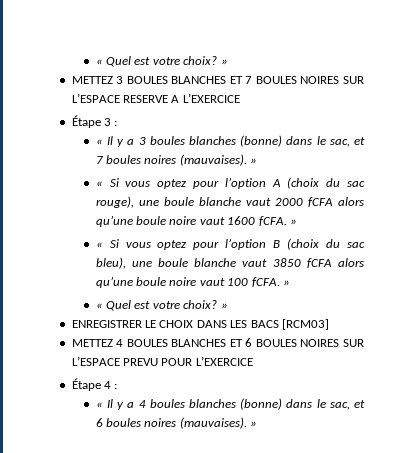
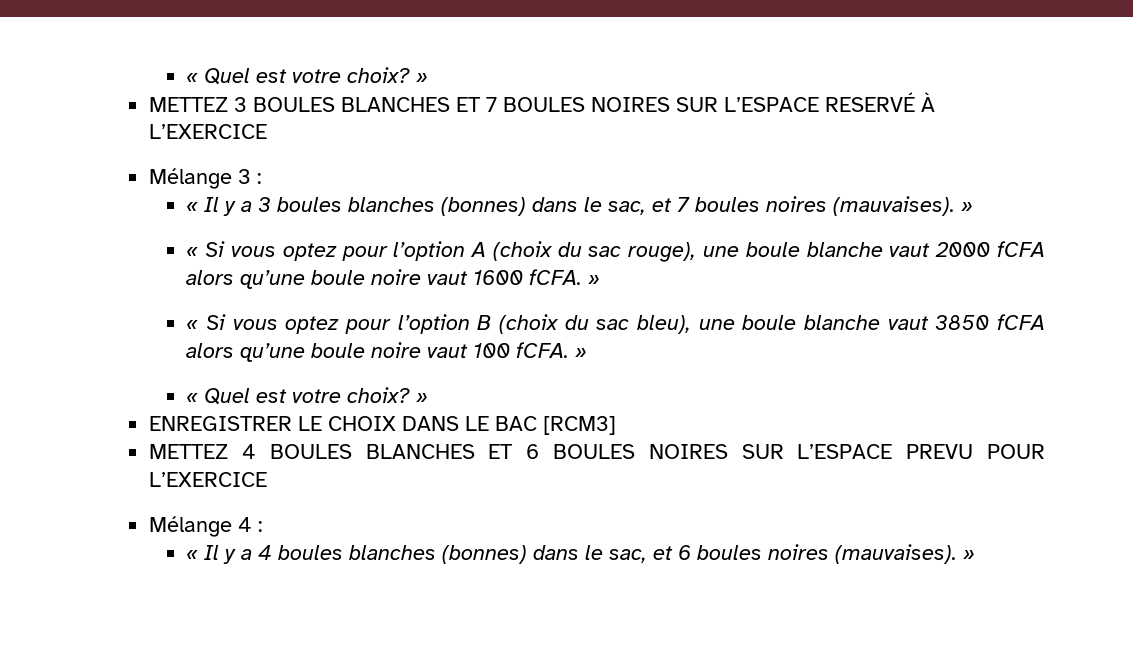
- METTEZ 3 BOULES BLANCHES ET 7 BOULES NOIRES SUR L’ESPACE RESERVE A L’EXERCICE
- Étape 3 :
+ METTEZ 3 BOULES BLANCHES ET 7 BOULES NOIRES SUR L’ESPACE RESERVÉ À L’EXERCICE
+ Mélange 3 :
- « Il y a 3 boules blanches (bonne) dans le sac, et 7 boules noires (mauvaises). »
+ « Il y a 3 boules blanches (bonnes) dans le sac, et 7 boules noires (mauvaises). »
- ENREGISTRER LE CHOIX DANS LES BACS [RCM03]
+ ENREGISTRER LE CHOIX DANS LE BAC [RCM3]
- Étape 4 :
+ Mélange 4 :
- « Il y a 4 boules blanches (bonne) dans le sac, et 6 boules noires (mauvaises). »
+ « Il y a 4 boules blanches (bonnes) dans le sac, et 6 boules noires (mauvaises). »

